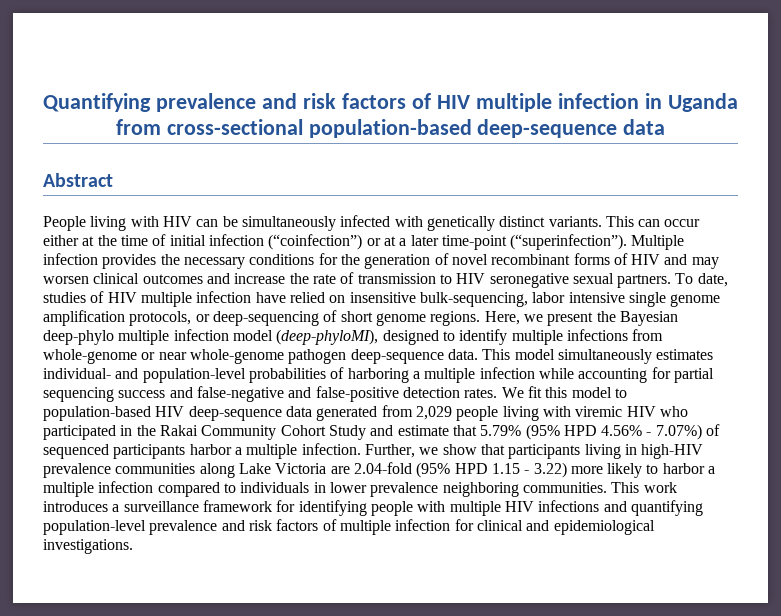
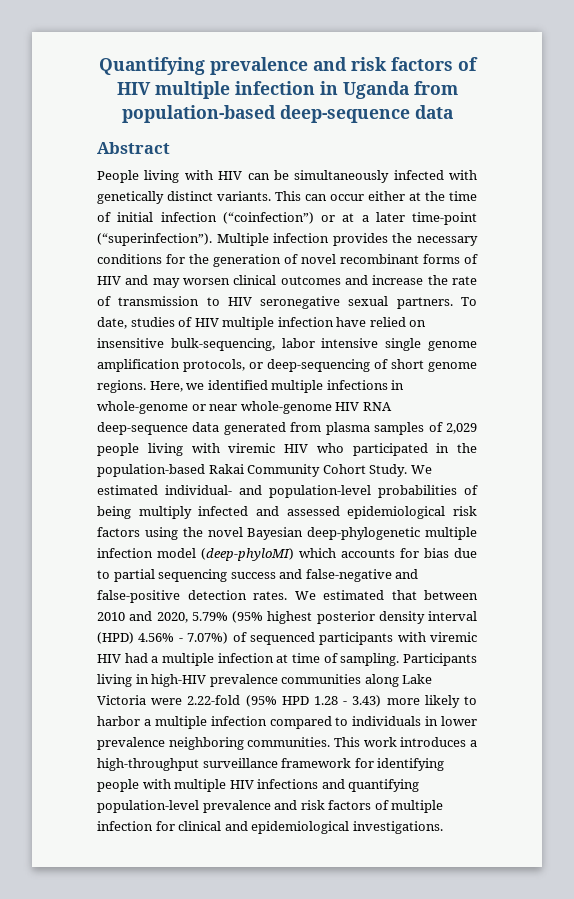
- Quantifying prevalence and risk factors of HIV multiple infection in Uganda from cross-sectional population-based deep-sequence data
+ Quantifying prevalence and risk factors of HIV multiple infection in Uganda from population-based deep-sequence data
- Here, we present the Bayesian deep-phylo multiple infection model (deep-phyloMI), designed to identify multiple infections from whole-genome or near whole-genome pathogen deep-sequence data. This model simultaneously estimates individual- and population-level probabilities of harboring a multiple infection while accounting for partial sequencing success and false-negative and false-positive detection rates.
+ Here, we identified multiple infections in whole-genome or near whole-genome HIV RNA deep-sequence data generated from plasma samples of 2,029 people living with viremic HIV who participated in the population-based Rakai Community Cohort Study. We estimated individual- and population-level probabilities of being multiply infected and assessed epidemiological risk factors using the novel Bayesian deep-phylogenetic multiple infection model (deep-phyloMI) which accounts for bias due to partial sequencing success and false-negative and false-positive detection rates.
- We fit this model to population-based HIV deep-sequence data generated from 2,029 people living with viremic HIV who participated in the Rakai Community Cohort Study and estimate that 5.79% (95% HPD 4.56% - 7.07%) of sequenced participants harbor a multiple infection. Further, we show that participants living in high-HIV prevalence communities along Lake Victoria are 2.04-fold (95% HPD 1.15 - 3.22) more likely to harbor a multiple infection compared to individuals in lower prevalence neighboring communities.
+ We estimated that between 2010 and 2020, 5.79% (95% highest posterior density interval (HPD) 4.56% - 7.07%) of sequenced participants with viremic HIV had a multiple infection at time of sampling. Participants living in high-HIV prevalence communities along Lake Victoria were 2.22-fold (95% HPD 1.28 - 3.43) more likely to harbor a multiple infection compared to individuals in lower prevalence neighboring communities.
- This work introduces a surveillance framework for identifying people with multiple HIV infections and quantifying population-level prevalence and risk factors of multiple infection for clinical and epidemiological investigations.
+ This work introduces a high-throughput surveillance framework for identifying people with multiple HIV infections and quantifying population-level prevalence and risk factors of multiple infection for clinical and epidemiological investigations.

